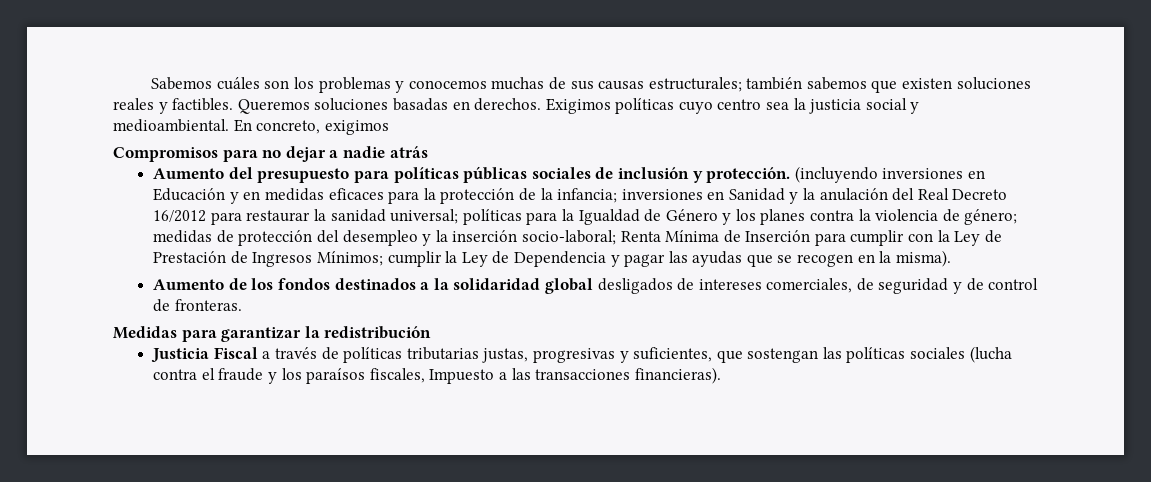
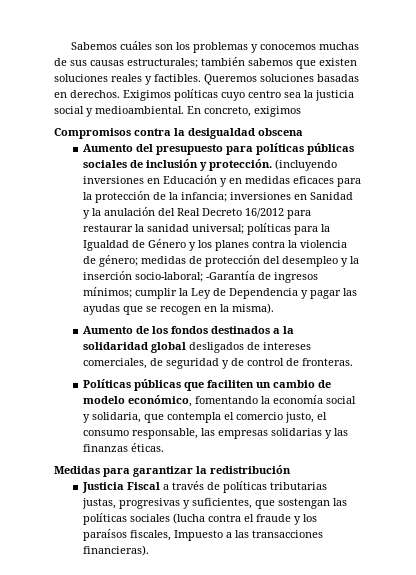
- Compromisos para no dejar a nadie atrás
+ Compromisos contra la desigualdad obscena
- Renta Mínima de Inserción para cumplir con la Ley de Prestación de Ingresos Mínimos;
+ -Garantía de ingresos mínimos;
+ Políticas públicas que faciliten un cambio de modelo económico, fomentando la economía social y solidaria, que contempla el comercio justo, el consumo responsable, las empresas solidarias y las finanzas éticas.

